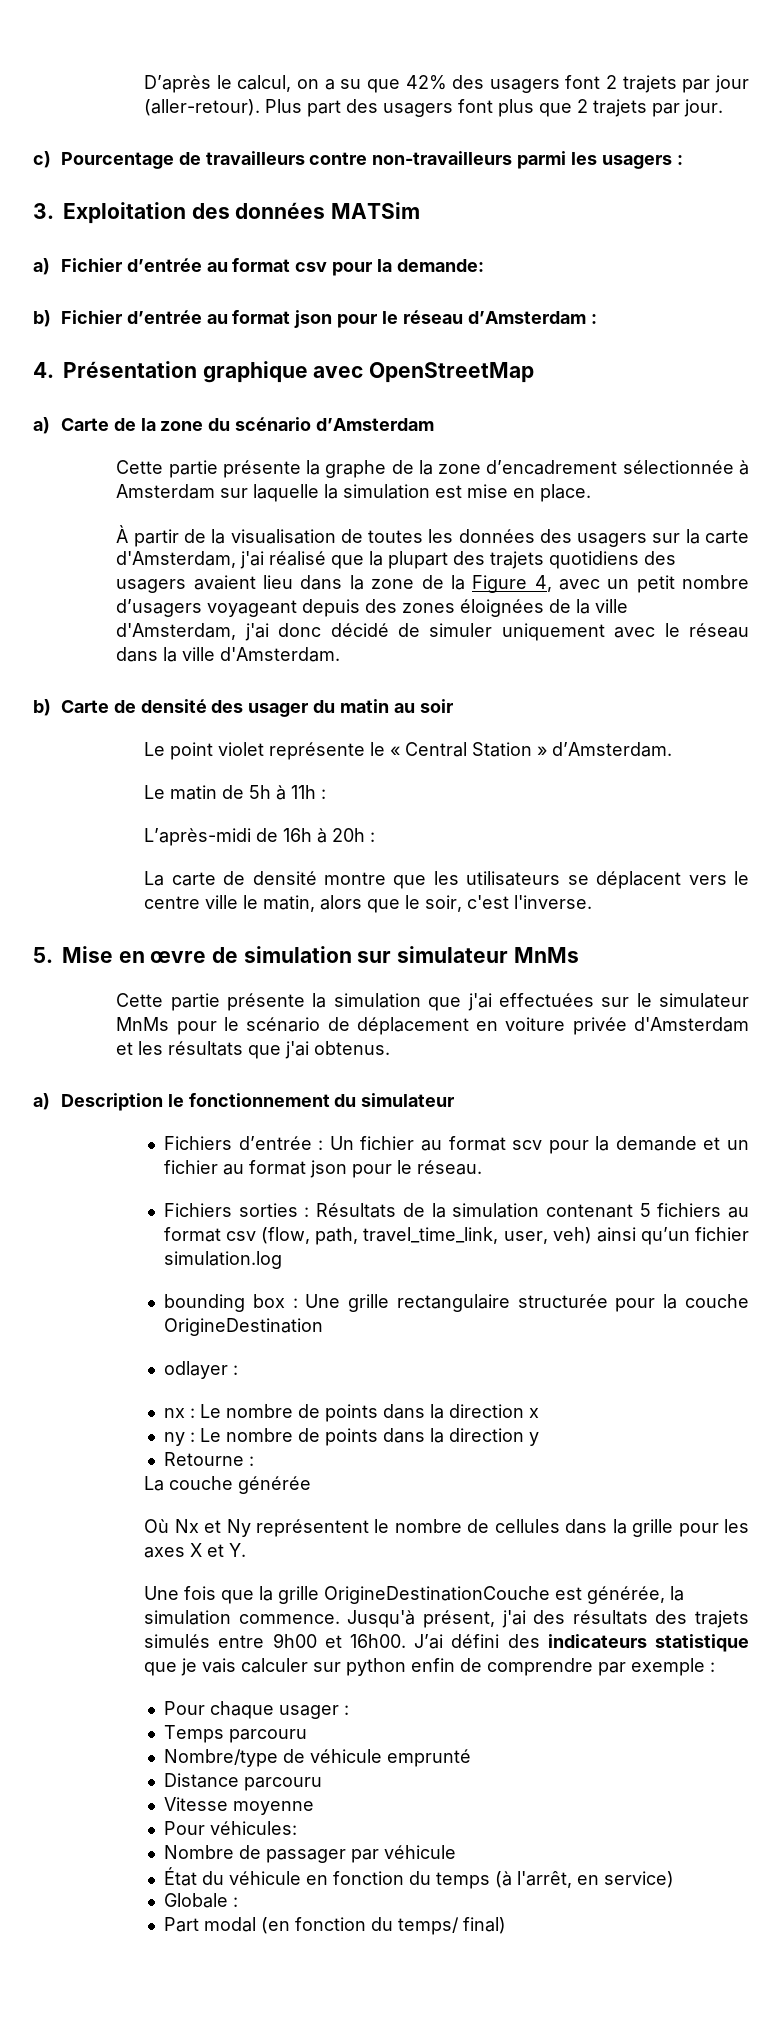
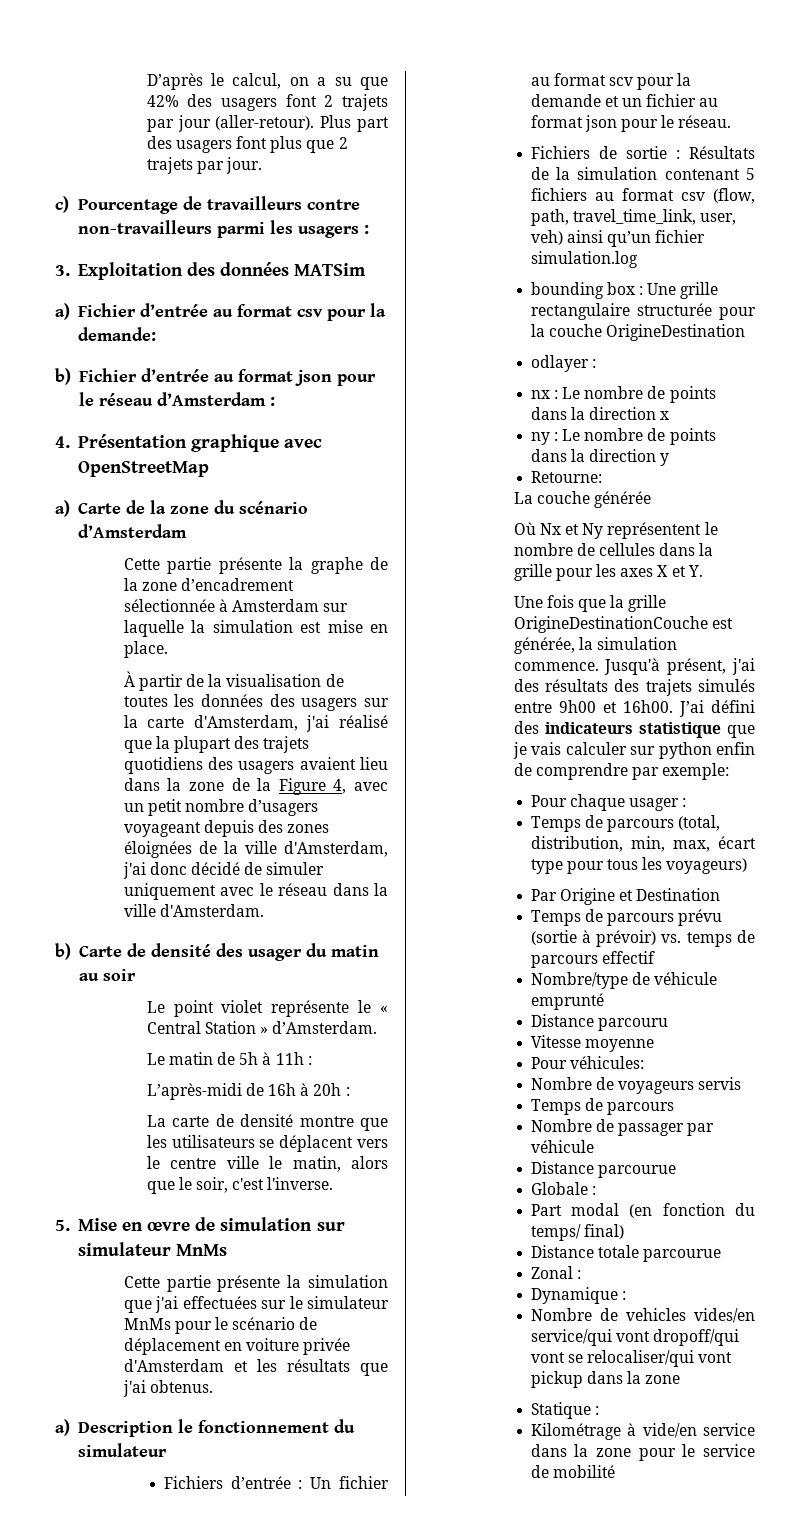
- Fichiers sorties : Résultats de la simulation contenant 5 fichiers au format csv (flow, path, travel_time_link, user, veh) ainsi qu’un fichier simulation.log
+ Fichiers de sortie : Résultats de la simulation contenant 5 fichiers au format csv (flow, path, travel_time_link, user, veh) ainsi qu’un fichier simulation.log
- Retourne :
+ Retourne:
- J’ai défini des indicateurs statistique que je vais calculer sur python enfin de comprendre par exemple :
+ J’ai défini des indicateurs statistique que je vais calculer sur python enfin de comprendre par exemple:
- Temps parcouru
+ Temps de parcours (total, distribution, min, max, écart type pour tous les voyageurs)
+ Par Origine et Destination
+ Temps de parcours prévu (sortie à prévoir) vs. temps de parcours effectif
+ Nombre de voyageurs servis
+ Temps de parcours
- État du véhicule en fonction du temps (à l'arrêt, en service)
+ Distance parcourue
+ Distance totale parcourue
+ Zonal :
+ Dynamique :
+ Nombre de vehicles vides/en service/qui vont dropoff/qui vont se relocaliser/qui vont pickup dans la zone
+ Statique :
+ Kilométrage à vide/en service dans la zone pour le service de mobilité

